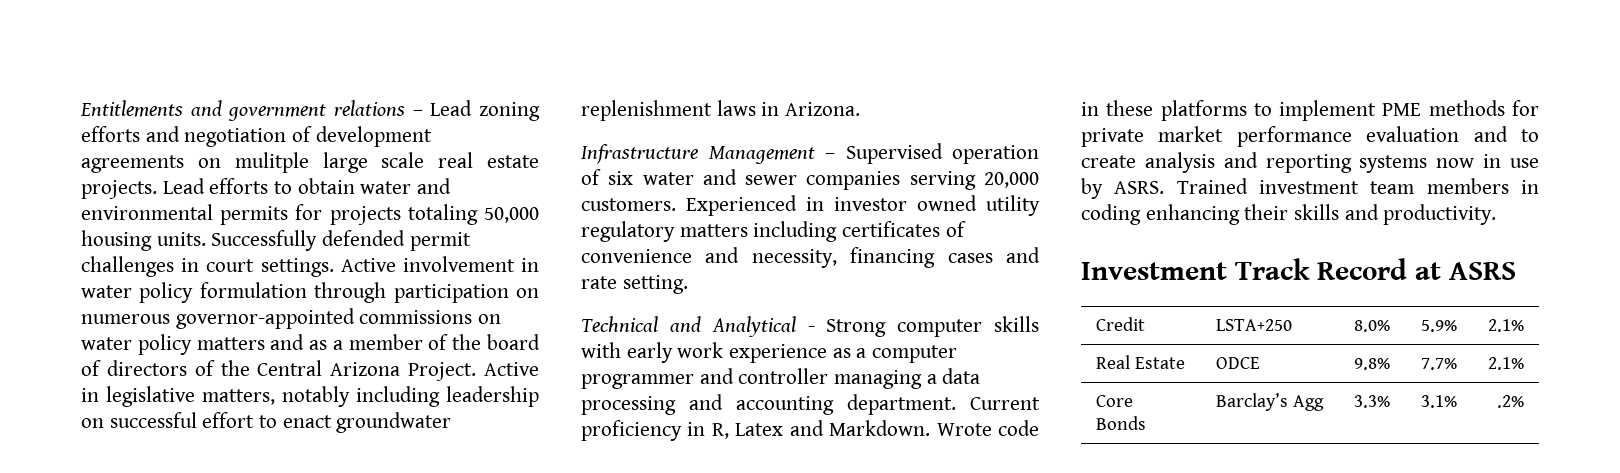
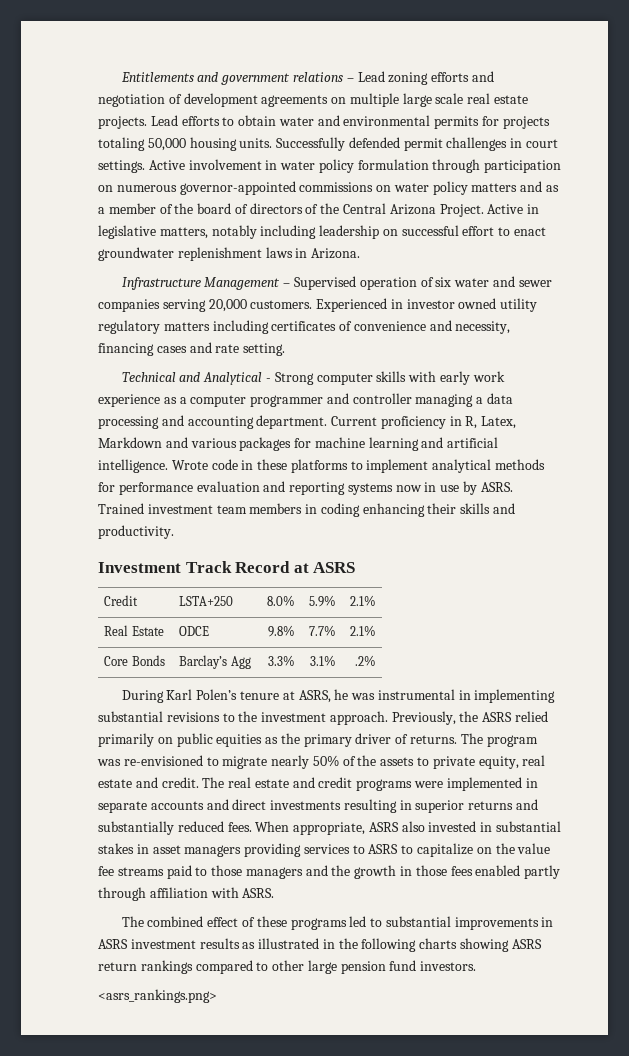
- Entitlements and government relations – Lead zoning efforts and negotiation of development agreements on mulitple large scale real estate projects.
+ Entitlements and government relations – Lead zoning efforts and negotiation of development agreements on multiple large scale real estate projects.
- Current proficiency in R, Latex and Markdown.
+ Current proficiency in R, Latex, Markdown and various packages for machine learning and artificial intelligence.
- Wrote code in these platforms to implement PME methods for private market performance evaluation and to create analysis and reporting systems now in use by ASRS.
+ Wrote code in these platforms to implement analytical methods for performance evaluation and reporting systems now in use by ASRS.
+ During Karl Polen’s tenure at ASRS, he was instrumental in implementing substantial revisions to the investment approach. Previously, the ASRS relied primarily on public equities as the primary driver of returns. The program was re-envisioned to migrate nearly 50% of the assets to private equity, real estate and credit. The real estate and credit programs were implemented in separate accounts and direct investments resulting in superior returns and substantially reduced fees. When appropriate, ASRS also invested in substantial stakes in asset managers providing services to ASRS to capitalize on the value fee streams paid to those managers and the growth in those fees enabled partly through affiliation with ASRS.
+ The combined effect of these programs led to substantial improvements in ASRS investment results as illustrated in the following charts showing ASRS return rankings compared to other large pension fund investors.
+ <asrs_rankings.png>

